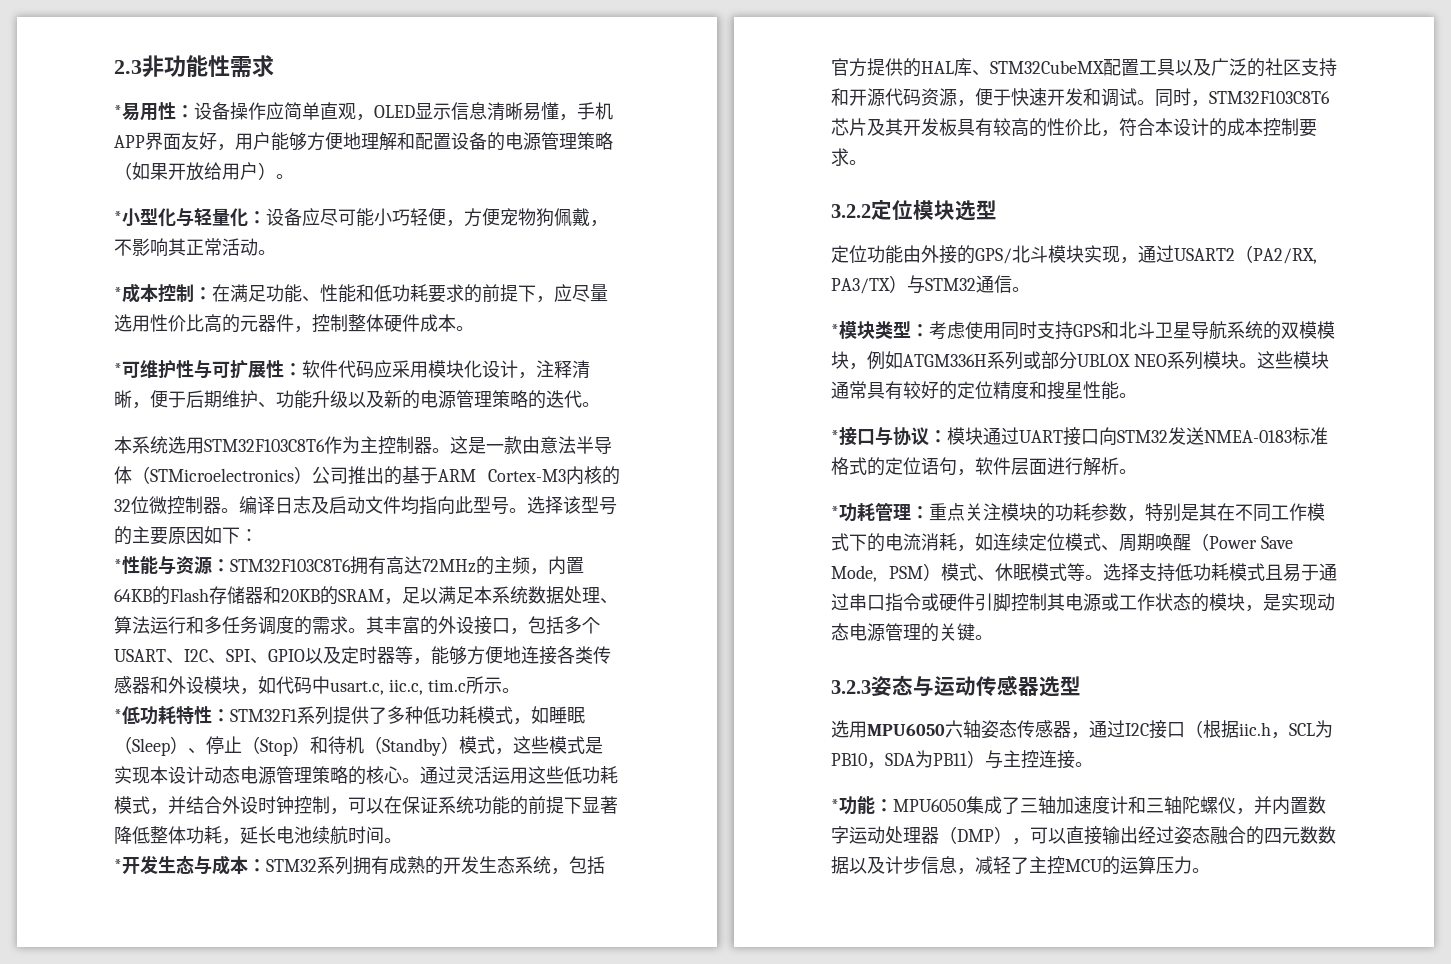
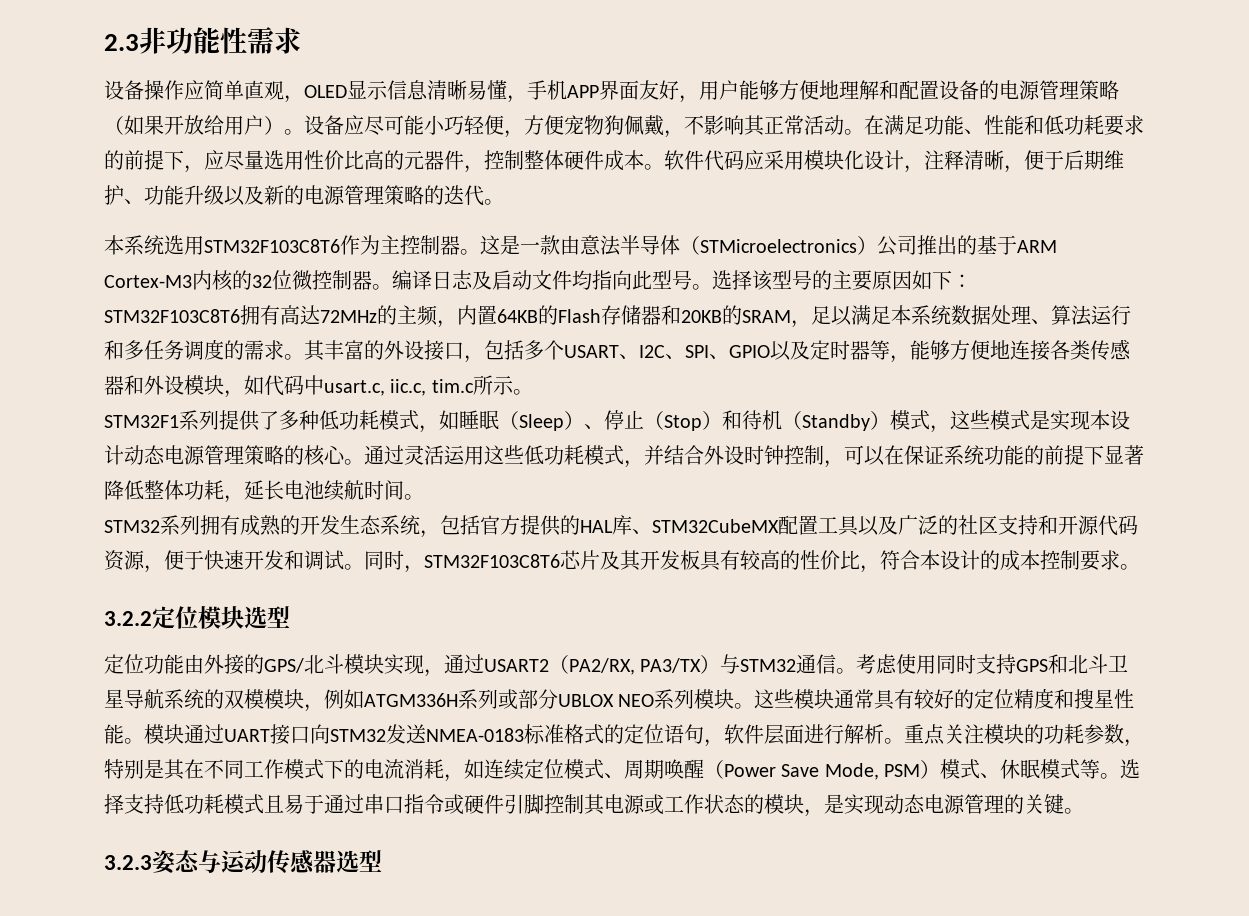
- *易用性：设备操作应简单直观，OLED显示信息清晰易懂，手机APP界面友好，用户能够方便地理解和配置设备的电源管理策略（如果开放给用户）。
- *小型化与轻量化：设备应尽可能小巧轻便，方便宠物狗佩戴，不影响其正常活动。
- *成本控制：
+ 设备操作应简单直观，OLED显示信息清晰易懂，手机APP界面友好，用户能够方便地理解和配置设备的电源管理策略（如果开放给用户）。设备应尽可能小巧轻便，方便宠物狗佩戴，不影响其正常活动。
- 在满足功能、性能和低功耗要求的前提下，应尽量选用性价比高的元器件，控制整体硬件成本。
- *可维护性与可扩展性：软件代码应采用模块化设计，注释清晰，便于后期维护、功能升级以及新的电源管理策略的迭代。
+ 在满足功能、性能和低功耗要求的前提下，应尽量选用性价比高的元器件，控制整体硬件成本。软件代码应采用模块化设计，注释清晰，便于后期维护、功能升级以及新的电源管理策略的迭代。
- *性能与资源：STM32F103C8T6拥有高达72MHz的主频，内置64KB的Flash存储器和20KB的SRAM，足以满足本系统数据处理、算法运行和多任务调度的需求。
+ STM32F103C8T6拥有高达72MHz的主频，内置64KB的Flash存储器和20KB的SRAM，足以满足本系统数据处理、算法运行和多任务调度的需求。
- *低功耗特性：STM32F1系列提供了多种低功耗模式，如睡眠（Sleep）、停止（Stop）和待机（Standby）模式，这些模式是实现本设计动态电源管理策略的核心。
+ STM32F1系列提供了多种低功耗模式，如睡眠（Sleep）、停止（Stop）和待机（Standby）模式，这些模式是实现本设计动态电源管理策略的核心。
- *开发生态与成本：STM32系列拥有成熟的开发生态系统，包括官方提供的HAL库、STM32CubeMX配置工具以及广泛的社区支持和开源代码资源，便于快速开发和调试。
+ STM32系列拥有成熟的开发生态系统，包括官方提供的HAL库、STM32CubeMX配置工具以及广泛的社区支持和开源代码资源，便于快速开发和调试。
- 定位功能由外接的GPS/北斗模块实现，通过USART2（PA2/RX, PA3/TX）与STM32通信。
- *模块类型：考虑使用同时支持GPS和北斗卫星导航系统的双模模块，例如ATGM336H系列或部分UBLOX NEO系列模块。
+ 定位功能由外接的GPS/北斗模块实现，通过USART2（PA2/RX, PA3/TX）与STM32通信。考虑使用同时支持GPS和北斗卫星导航系统的双模模块，例如ATGM336H系列或部分UBLOX NEO系列模块。
- 这些模块通常具有较好的定位精度和搜星性能。
- *接口与协议：模块通过UART接口向STM32发送NMEA-0183标准格式的定位语句，软件层面进行解析。
- *功耗管理：重点关注模块的功耗参数，特别是其在不同工作模式下的电流消耗，如连续定位模式、周期唤醒（Power Save Mode, PSM）模式、休眠模式等。
+ 这些模块通常具有较好的定位精度和搜星性能。模块通过UART接口向STM32发送NMEA-0183标准格式的定位语句，软件层面进行解析。重点关注模块的功耗参数，特别是其在不同工作模式下的电流消耗，如连续定位模式、周期唤醒（Power Save Mode, PSM）模式、休眠模式等。
- 选用MPU6050六轴姿态传感器，通过I2C接口（根据iic.h，SCL为PB10，SDA为PB11）与主控连接。
- *功能：MPU6050集成了三轴加速度计和三轴陀螺仪，并内置数字运动处理器（DMP），可以直接输出经过姿态融合的四元数数据以及计步信息，减轻了主控MCU的运算压力。

